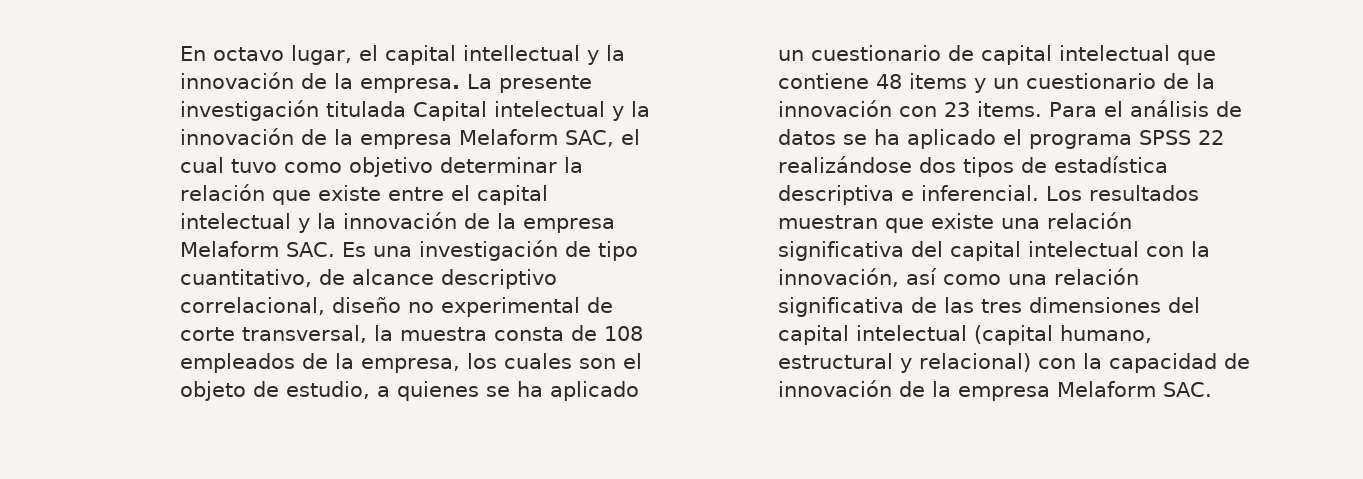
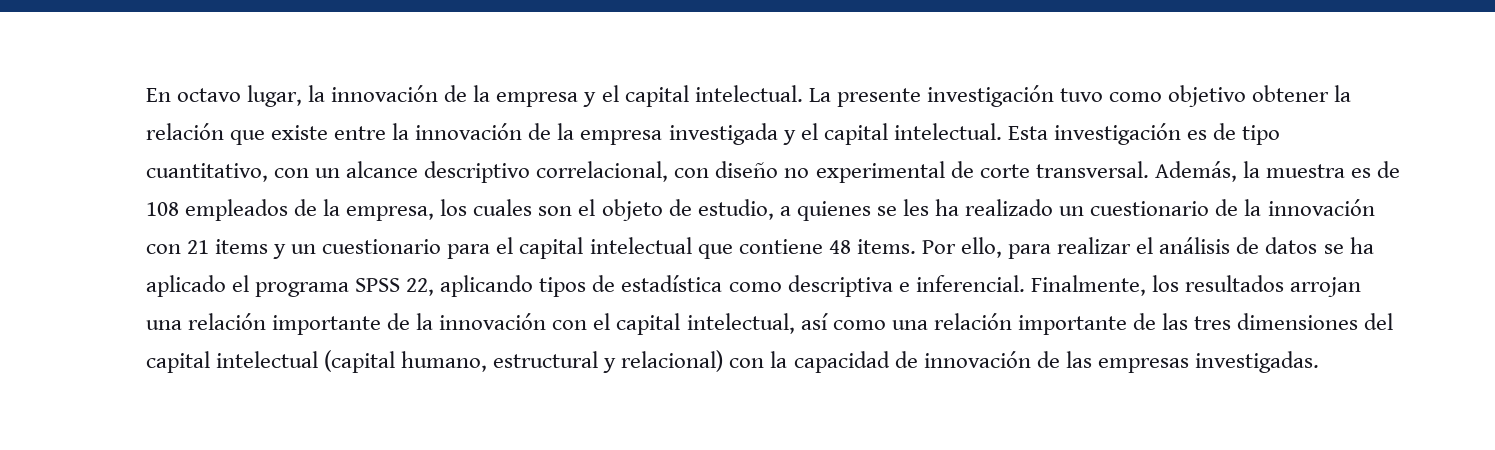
- En octavo lugar, el capital intellectual y la innovación de la empresa. La presente investigación titulada Capital intelectual y la innovación de la empresa Melaform SAC, el cual tuvo como objetivo determinar la relación que existe entre el capital intelectual y la innovación de la empresa Melaform SAC. Es una investigación de tipo cuantitativo, de alcance descriptivo correlacional, diseño no experimental de corte transversal, la muestra consta de 108 empleados de la empresa, los cuales son el objeto de estudio, a quienes se ha aplicado un cuestionario de capital intelectual que contiene 48 items y un cuestionario de la innovación con 23 items. Para el análisis de datos se ha aplicado el programa SPSS 22 realizándose dos tipos de estadística descriptiva e inferencial.
+ En octavo lugar, la innovación de la empresa y el capital intelectual. La presente investigación tuvo como objetivo obtener la relación que existe entre la innovación de la empresa investigada y el capital intelectual. Esta investigación es de tipo cuantitativo, con un alcance descriptivo correlacional, con diseño no experimental de corte transversal. Además, la muestra es de 108 empleados de la empresa, los cuales son el objeto de estudio, a quienes se les ha realizado un cuestionario de la innovación con 21 items y un cuestionario para el capital intelectual que contiene 48 items. Por ello, para realizar el análisis de datos se ha aplicado el programa SPSS 22, aplicando tipos de estadística como descriptiva e inferencial.
- Los resultados muestran que existe una relación significativa del capital intelectual con la innovación, así como una relación significativa de las tres dimensiones del capital intelectual (capital humano, estructural y relacional) con la capacidad de innovación de la empresa Melaform SAC.
+ Finalmente, los resultados arrojan una relación importante de la innovación con el capital intelectual, así como una relación importante de las tres dimensiones del capital intelectual (capital humano, estructural y relacional) con la capacidad de innovación de las empresas investigadas.

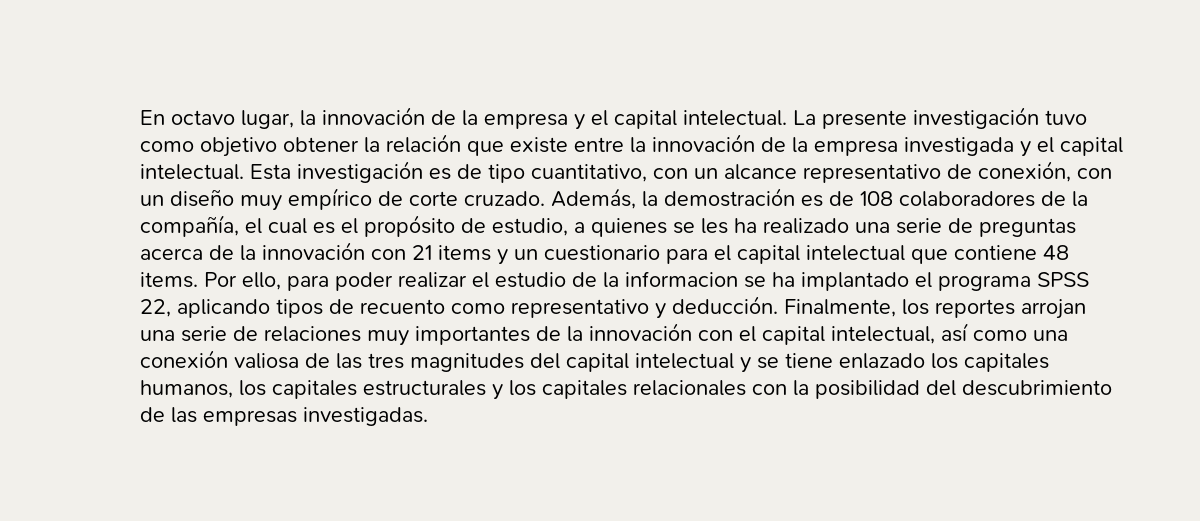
- Esta investigación es de tipo cuantitativo, con un alcance descriptivo correlacional, con diseño no experimental de corte transversal.
+ Esta investigación es de tipo cuantitativo, con un alcance representativo de conexión, con un diseño muy empírico de corte cruzado.
- Además, la muestra es de 108 empleados de la empresa, los cuales son el objeto de estudio, a quienes se les ha realizado un cuestionario de la innovación con 21 items y un cuestionario para el capital intelectual que contiene 48 items.
+ Además, la demostración es de 108 colaboradores de la compañía, el cual es el propósito de estudio, a quienes se les ha realizado una serie de preguntas acerca de la innovación con 21 items y un cuestionario para el capital intelectual que contiene 48 items.
- Por ello, para realizar el análisis de datos se ha aplicado el programa SPSS 22, aplicando tipos de estadística como descriptiva e inferencial.
+ Por ello, para poder realizar el estudio de la informacion se ha implantado el programa SPSS 22, aplicando tipos de recuento como representativo y deducción.
- Finalmente, los resultados arrojan una relación importante de la innovación con el capital intelectual, así como una relación importante de las tres dimensiones del capital intelectual (capital humano, estructural y relacional) con la capacidad de innovación de las empresas investigadas.
+ Finalmente, los reportes arrojan una serie de relaciones muy importantes de la innovación con el capital intelectual, así como una conexión valiosa de las tres magnitudes del capital intelectual y se tiene enlazado los capitales humanos, los capitales estructurales y los capitales relacionales con la posibilidad del descubrimiento de las empresas investigadas.

